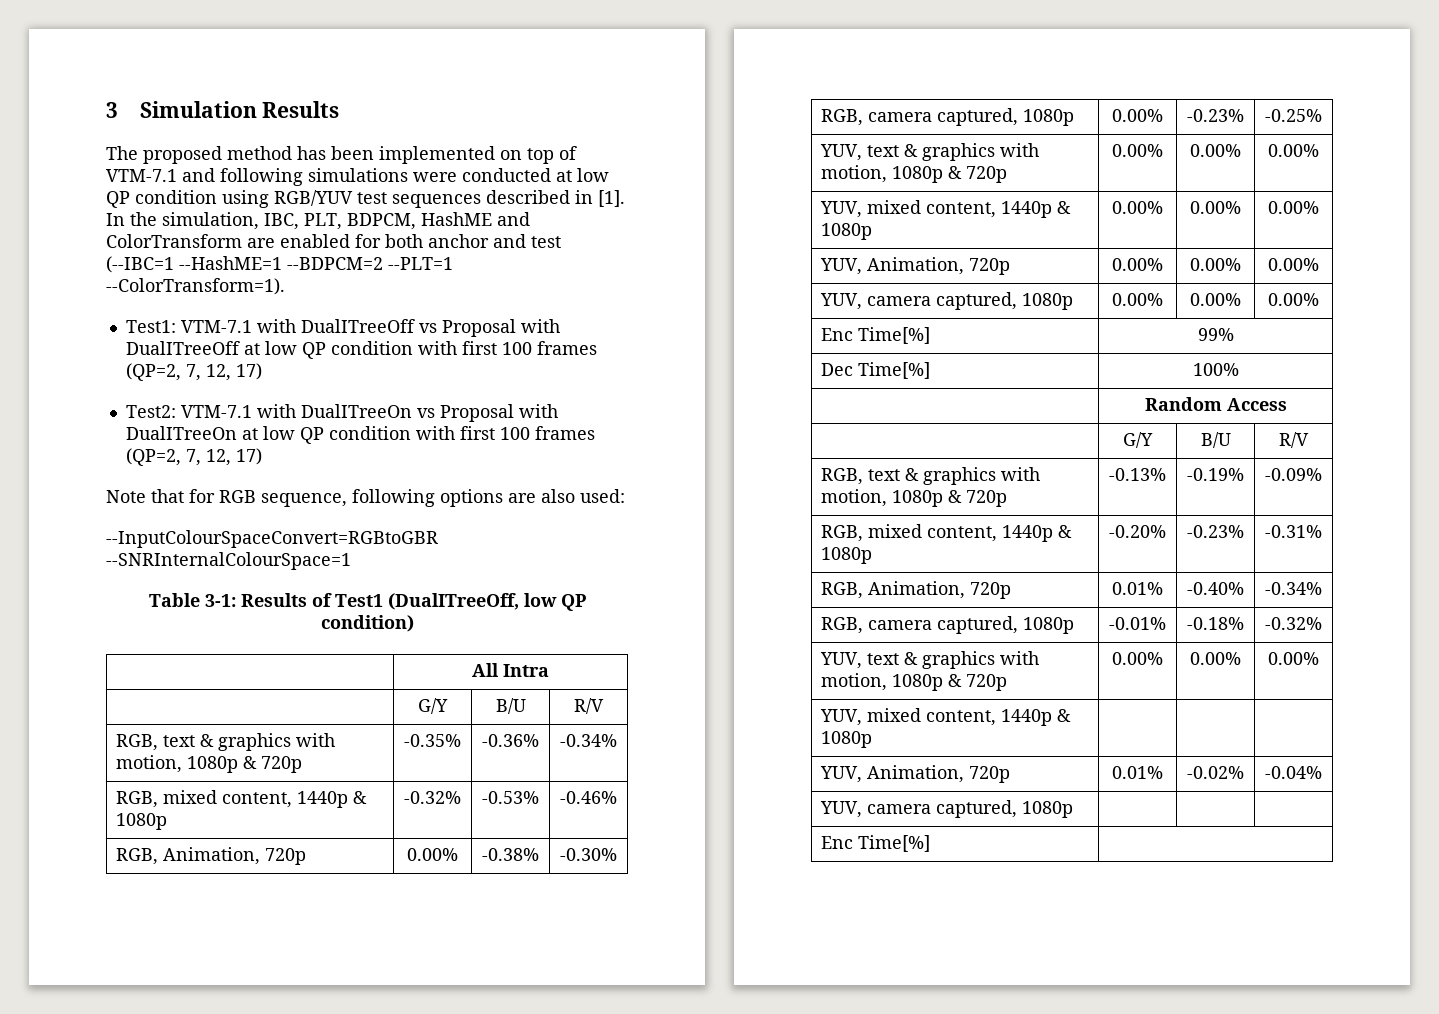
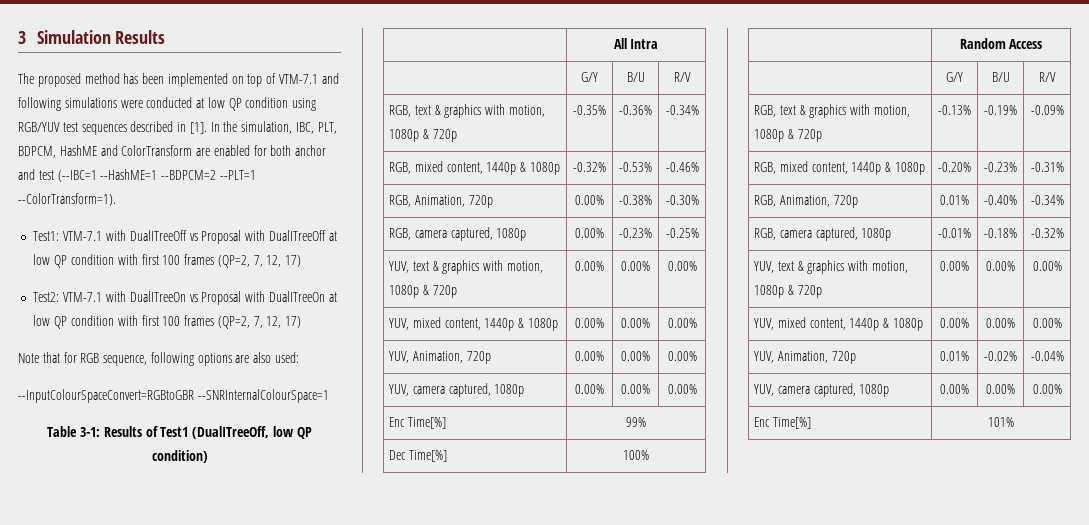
  RGB, camera captured, 1080p | -0.01% | -0.18% | -0.32%
  YUV, text & graphics with motion, 1080p & 720p | 0.00% | 0.00% | 0.00%
- YUV, mixed content, 1440p & 1080p | | |
+ YUV, mixed content, 1440p & 1080p | 0.00% | 0.00% | 0.00%
  YUV, Animation, 720p | 0.01% | -0.02% | -0.04%
- YUV, camera captured, 1080p | | |
- Enc Time[%] |
+ YUV, camera captured, 1080p | 0.00% | 0.00% | 0.00%
+ Enc Time[%] | 101%

